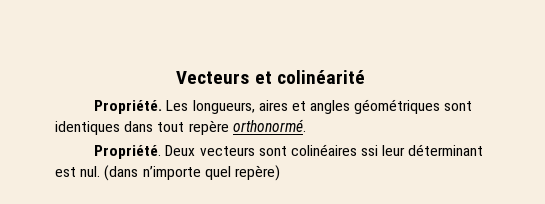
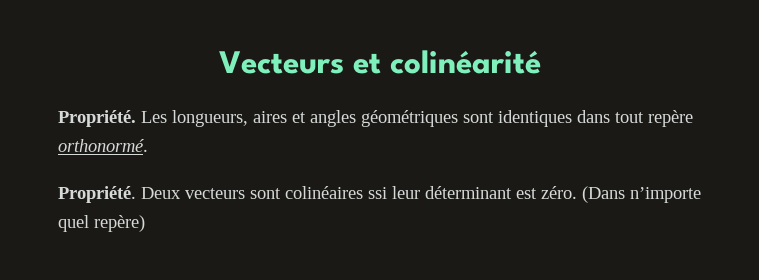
- Deux vecteurs sont colinéaires ssi leur déterminant est nul. (dans n’importe quel repère)
+ Deux vecteurs sont colinéaires ssi leur déterminant est zéro. (Dans n’importe quel repère)

